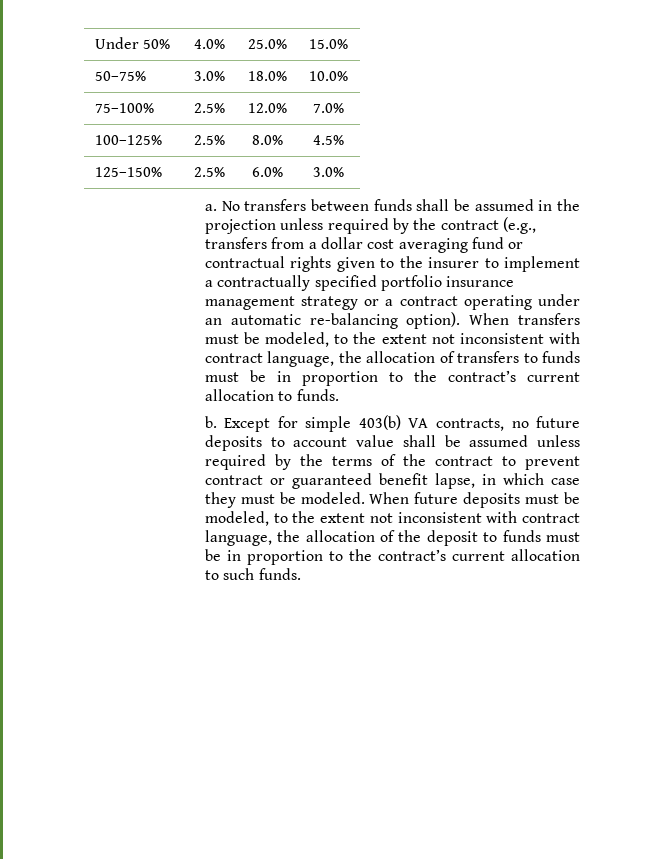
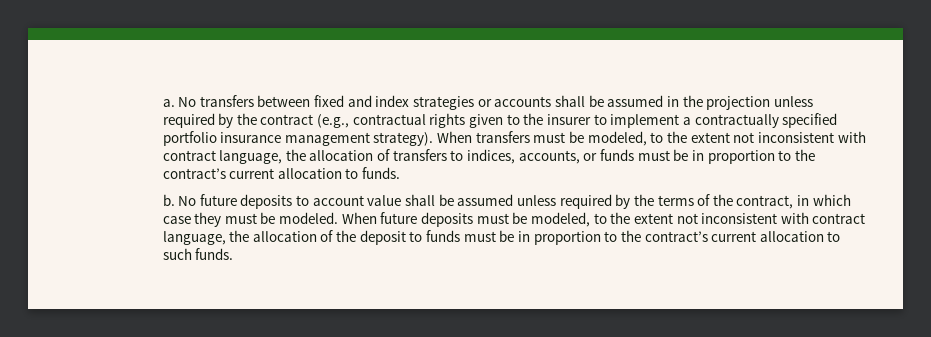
- Under 50% | 4.0% | 25.0% | 15.0%
- 50–75% | 3.0% | 18.0% | 10.0%
- 75–100% | 2.5% | 12.0% | 7.0%
- 100–125% | 2.5% | 8.0% | 4.5%
- 125–150% | 2.5% | 6.0% | 3.0%
- a. No transfers between funds shall be assumed in the projection unless required by the contract (e.g., transfers from a dollar cost averaging fund or contractual rights given to the insurer to implement a contractually specified portfolio insurance management strategy or a contract operating under an automatic re-balancing option).
+ a. No transfers between fixed and index strategies or accounts shall be assumed in the projection unless required by the contract (e.g., contractual rights given to the insurer to implement a contractually specified portfolio insurance management strategy).
- When transfers must be modeled, to the extent not inconsistent with contract language, the allocation of transfers to funds must be in proportion to the contract’s current allocation to funds.
+ When transfers must be modeled, to the extent not inconsistent with contract language, the allocation of transfers to indices, accounts, or funds must be in proportion to the contract’s current allocation to funds.
- Except for simple 403(b) VA contracts, no future deposits to account value shall be assumed unless required by the terms of the contract to prevent contract or guaranteed benefit lapse, in which case they must be modeled.
+ No future deposits to account value shall be assumed unless required by the terms of the contract, in which case they must be modeled.

